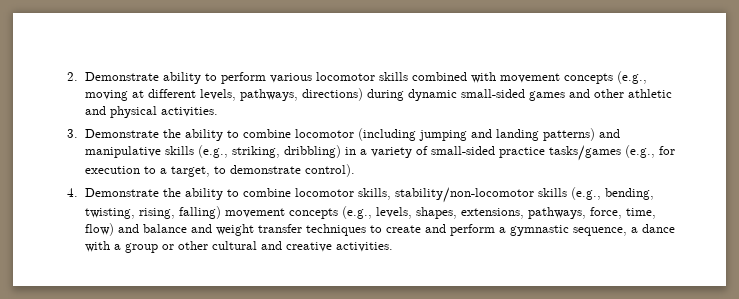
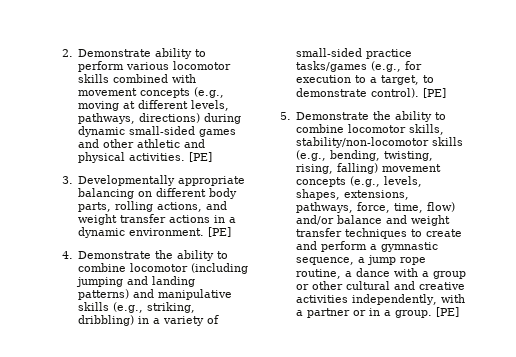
- 2. Demonstrate ability to perform various locomotor skills combined with movement concepts (e.g., moving at different levels, pathways, directions) during dynamic small-sided games and other athletic and physical activities.
- 3. Demonstrate the ability to combine locomotor (including jumping and landing patterns) and manipulative skills (e.g., striking, dribbling) in a variety of small-sided practice tasks/games (e.g., for execution to a target, to demonstrate control).
- 4. Demonstrate the ability to combine locomotor skills, stability/non-locomotor skills (e.g., bending, twisting, rising, falling) movement concepts (e.g., levels, shapes, extensions, pathways, force, time, flow) and balance and weight transfer techniques to create and perform a gymnastic sequence, a dance with a group or other cultural and creative activities.
+ 2. Demonstrate ability to perform various locomotor skills combined with movement concepts (e.g., moving at different levels, pathways, directions) during dynamic small-sided games and other athletic and physical activities. [PE]
+ 3. Developmentally appropriate balancing on different body parts, rolling actions, and weight transfer actions in a dynamic environment. [PE]
+ 4. Demonstrate the ability to combine locomotor (including jumping and landing patterns) and manipulative skills (e.g., striking, dribbling) in a variety of small-sided practice tasks/games (e.g., for execution to a target, to demonstrate control). [PE]
+ 5. Demonstrate the ability to combine locomotor skills, stability/non-locomotor skills (e.g., bending, twisting, rising, falling) movement concepts (e.g., levels, shapes, extensions, pathways, force, time, flow) and/or balance and weight transfer techniques to create and perform a gymnastic sequence, a jump rope routine, a dance with a group or other cultural and creative activities independently, with a partner or in a group. [PE]

